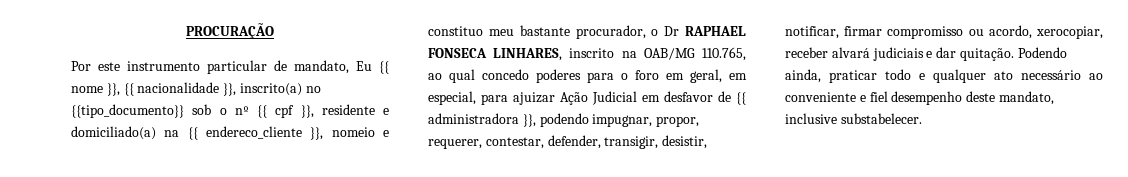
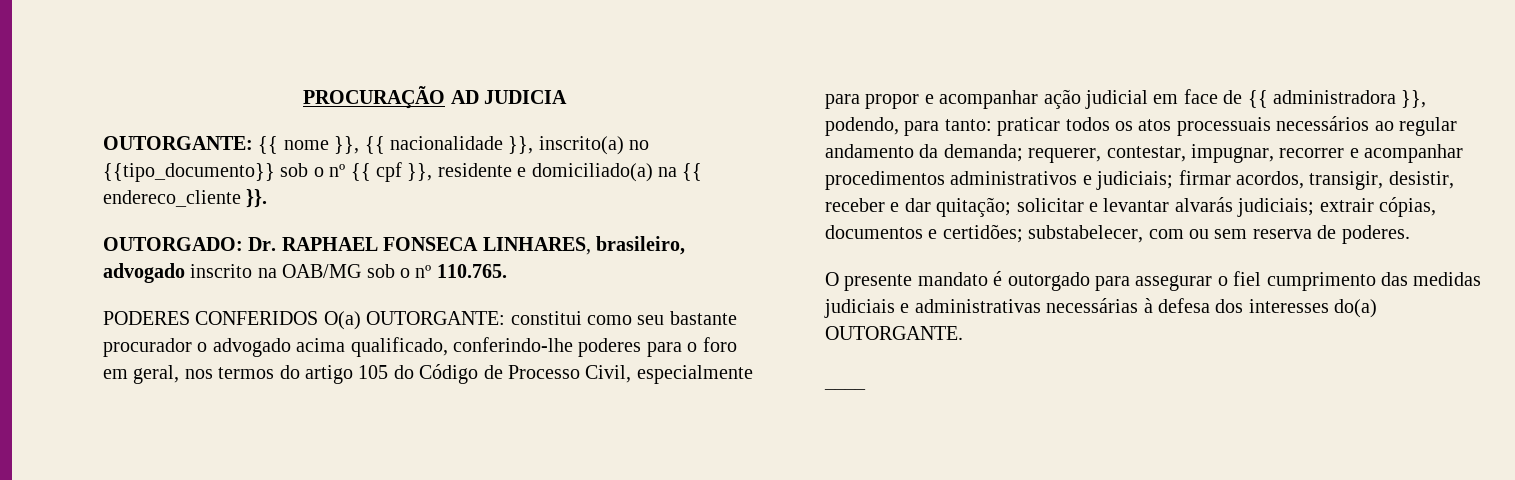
- PROCURAÇÃO
- Por este instrumento particular de mandato, Eu {{ nome }}, {{ nacionalidade }}, inscrito(a) no {{tipo_documento}} sob o nº {{ cpf }}, residente e domiciliado(a) na {{ endereco_cliente }}, nomeio e constituo meu bastante procurador, o Dr RAPHAEL FONSECA LINHARES, inscrito na OAB/MG 110.765, ao qual concedo poderes para o foro em geral, em especial, para ajuizar Ação Judicial em desfavor de {{ administradora }}, podendo impugnar, propor, requerer, contestar, defender, transigir, desistir, notificar, firmar compromisso ou acordo, xerocopiar, receber alvará judiciais e dar quitação. Podendo ainda, praticar todo e qualquer ato necessário ao conveniente e fiel desempenho deste mandato, inclusive substabelecer.
+ PROCURAÇÃO AD JUDICIA
+ OUTORGANTE: {{ nome }}, {{ nacionalidade }}, inscrito(a) no {{tipo_documento}} sob o nº {{ cpf }}, residente e domiciliado(a) na {{ endereco_cliente }}.
+ OUTORGADO: Dr. RAPHAEL FONSECA LINHARES, brasileiro, advogado inscrito na OAB/MG sob o nº 110.765.
+ PODERES CONFERIDOS O(a) OUTORGANTE: constitui como seu bastante procurador o advogado acima qualificado, conferindo-lhe poderes para o foro em geral, nos termos do artigo 105 do Código de Processo Civil, especialmente para propor e acompanhar ação judicial em face de {{ administradora }}, podendo, para tanto: praticar todos os atos processuais necessários ao regular andamento da demanda; requerer, contestar, impugnar, recorrer e acompanhar procedimentos administrativos e judiciais; firmar acordos, transigir, desistir, receber e dar quitação; solicitar e levantar alvarás judiciais; extrair cópias, documentos e certidões; substabelecer, com ou sem reserva de poderes.
+ O presente mandato é outorgado para assegurar o fiel cumprimento das medidas judiciais e administrativas necessárias à defesa dos interesses do(a) OUTORGANTE.
+ ____

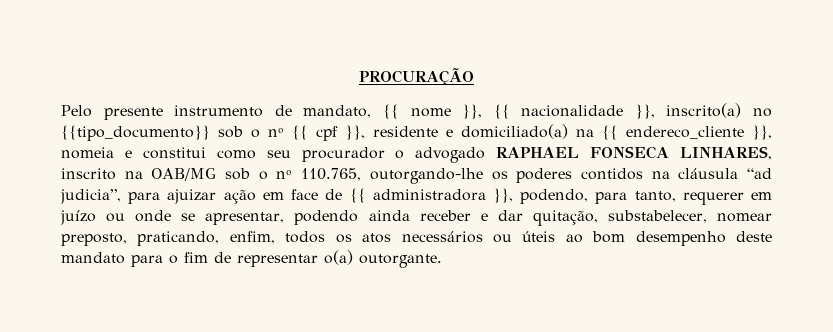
- PROCURAÇÃO AD JUDICIA
- OUTORGANTE: {{ nome }}, {{ nacionalidade }}, inscrito(a) no {{tipo_documento}} sob o nº {{ cpf }}, residente e domiciliado(a) na {{ endereco_cliente }}.
- OUTORGADO: Dr. RAPHAEL FONSECA LINHARES, brasileiro, advogado inscrito na OAB/MG sob o nº 110.765.
- PODERES CONFERIDOS O(a) OUTORGANTE: constitui como seu bastante procurador o advogado acima qualificado, conferindo-lhe poderes para o foro em geral, nos termos do artigo 105 do Código de Processo Civil, especialmente para propor e acompanhar ação judicial em face de {{ administradora }}, podendo, para tanto: praticar todos os atos processuais necessários ao regular andamento da demanda; requerer, contestar, impugnar, recorrer e acompanhar procedimentos administrativos e judiciais; firmar acordos, transigir, desistir, receber e dar quitação; solicitar e levantar alvarás judiciais; extrair cópias, documentos e certidões; substabelecer, com ou sem reserva de poderes.
- O presente mandato é outorgado para assegurar o fiel cumprimento das medidas judiciais e administrativas necessárias à defesa dos interesses do(a) OUTORGANTE.
- ____
+ PROCURAÇÃO
+ Pelo presente instrumento de mandato, {{ nome }}, {{ nacionalidade }}, inscrito(a) no {{tipo_documento}} sob o nº {{ cpf }}, residente e domiciliado(a) na {{ endereco_cliente }}, nomeia e constitui como seu procurador o advogado RAPHAEL FONSECA LINHARES, inscrito na OAB/MG sob o nº 110.765, outorgando-lhe os poderes contidos na cláusula “ad judicia”, para ajuizar ação em face de {{ administradora }}, podendo, para tanto, requerer em juízo ou onde se apresentar, podendo ainda receber e dar quitação, substabelecer, nomear preposto, praticando, enfim, todos os atos necessários ou úteis ao bom desempenho deste mandato para o fim de representar o(a) outorgante.

